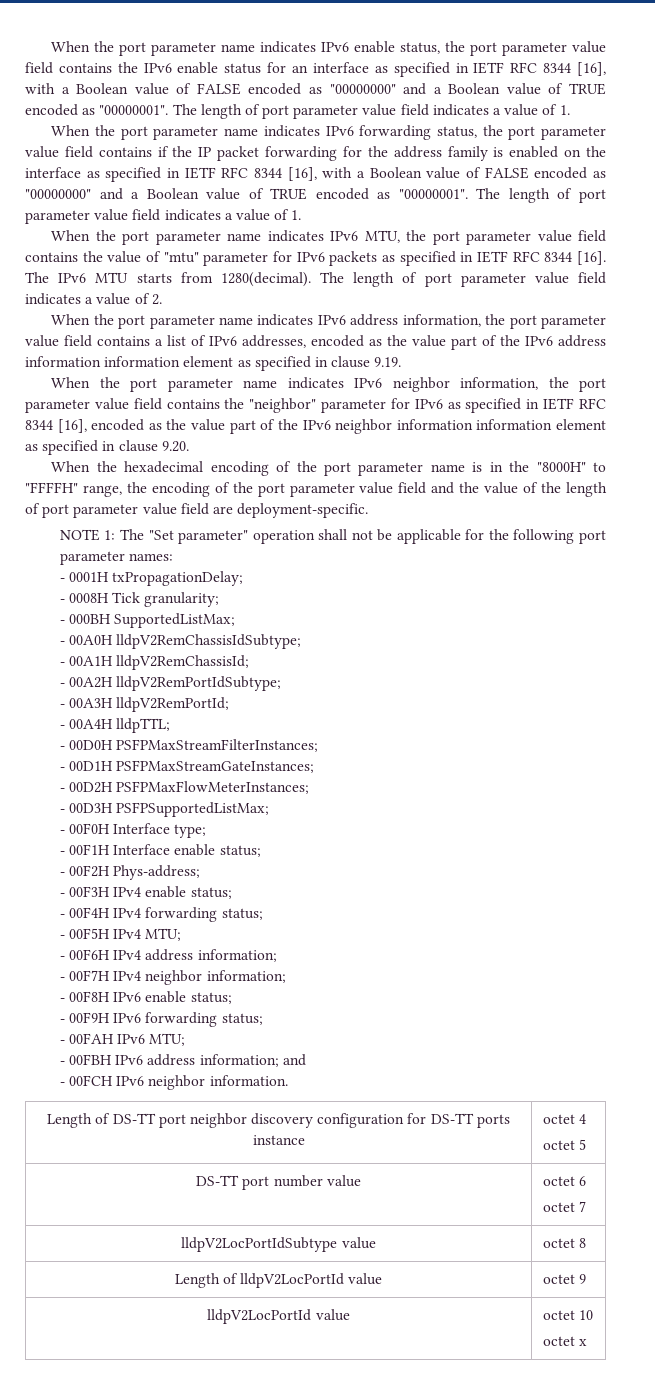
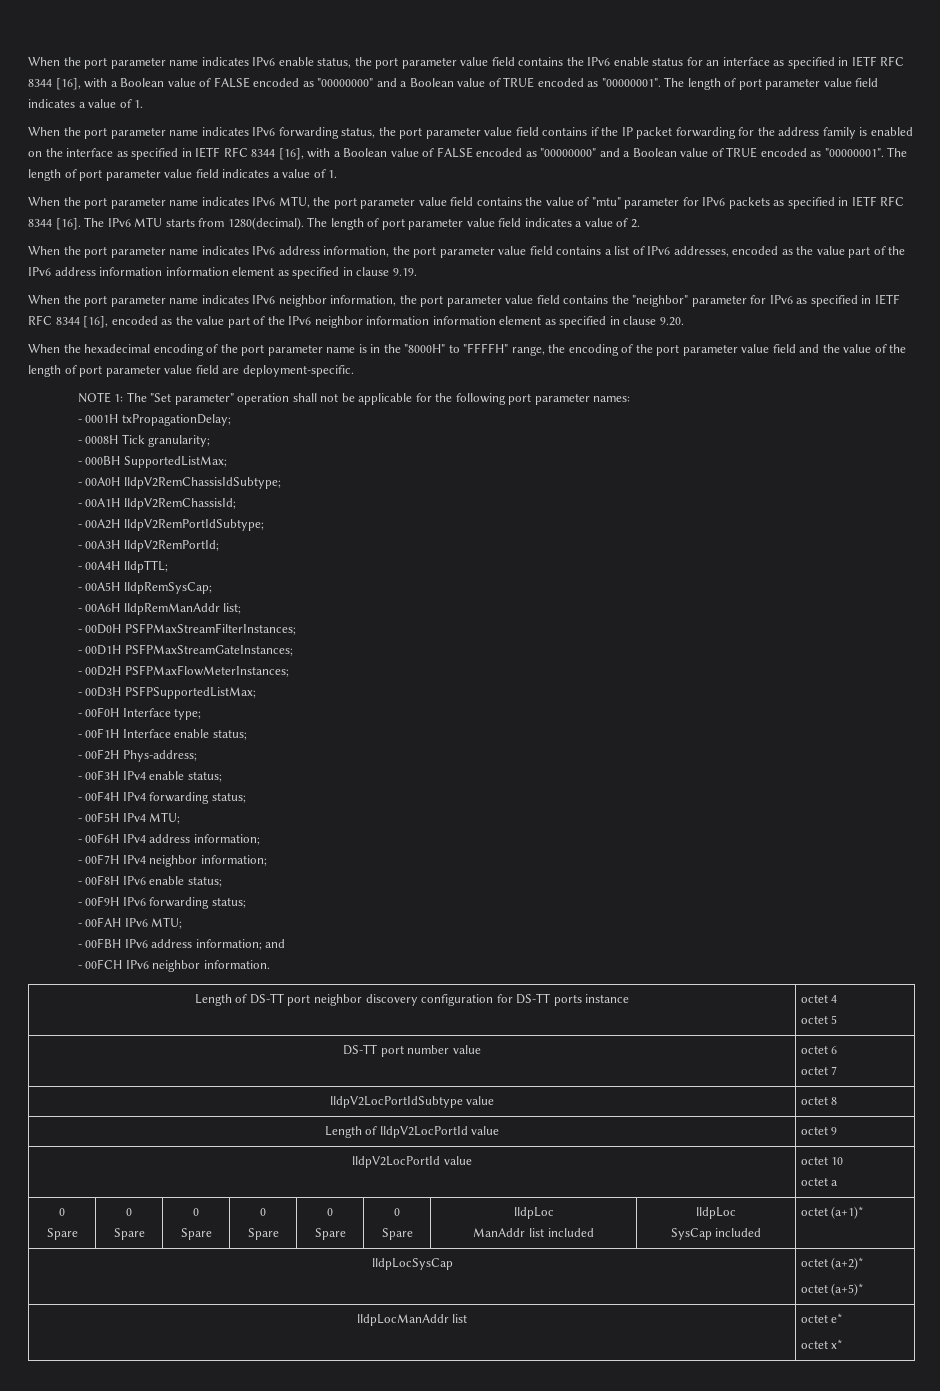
+ - 00A5H lldpRemSysCap;
+ - 00A6H lldpRemManAddr list;
  lldpV2LocPortId value | octet 10
- octet x
+ octet a
+ 0
+ Spare | 0
+ Spare | 0
+ Spare | 0
+ Spare | 0
+ Spare | 0
+ Spare | lldpLoc
+ ManAddr list included | lldpLoc
+ SysCap included | octet (a+1)*
+ lldpLocSysCap | octet (a+2)*
+ octet (a+5)*
+ lldpLocManAddr list | octet e*
+ octet x*

